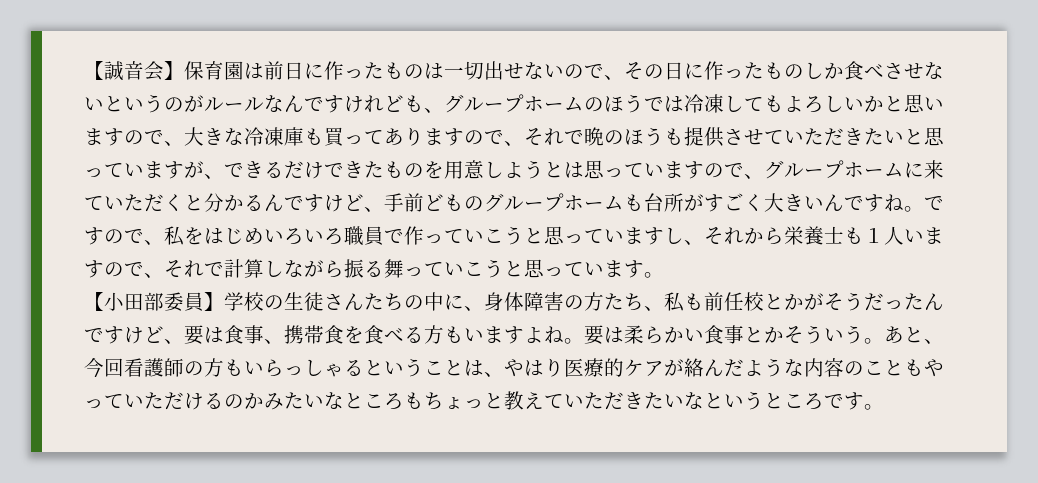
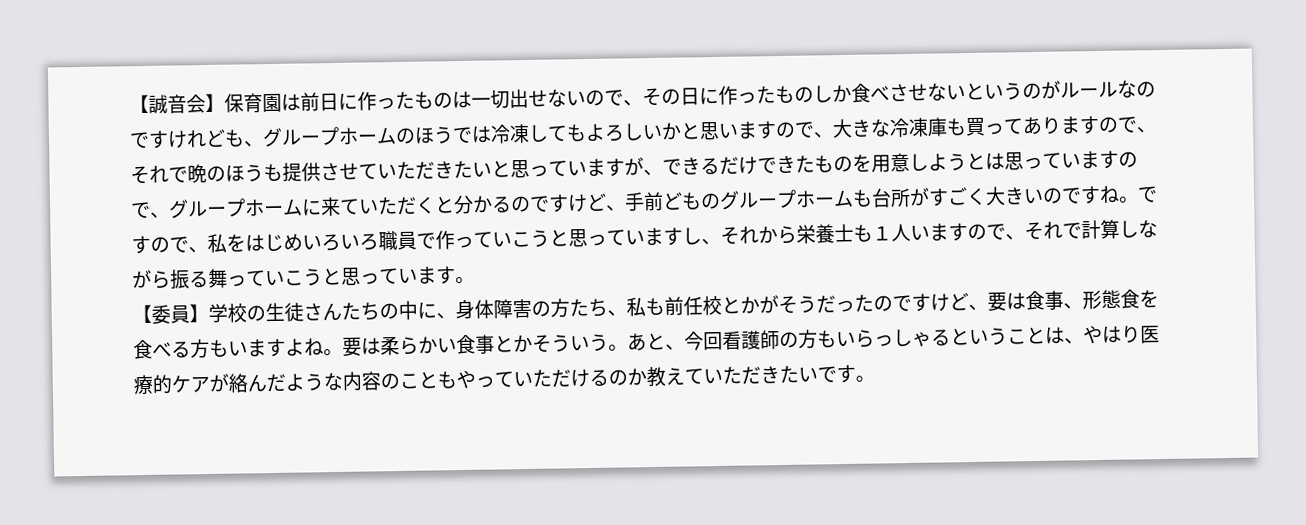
- 【誠音会】保育園は前日に作ったものは一切出せないので、その日に作ったものしか食べさせないというのがルールなんですけれども、グループホームのほうでは冷凍してもよろしいかと思いますので、大きな冷凍庫も買ってありますので、それで晩のほうも提供させていただきたいと思っていますが、できるだけできたものを用意しようとは思っていますので、グループホームに来ていただくと分かるんですけど、手前どものグループホームも台所がすごく大きいんですね。
+ 【誠音会】保育園は前日に作ったものは一切出せないので、その日に作ったものしか食べさせないというのがルールなのですけれども、グループホームのほうでは冷凍してもよろしいかと思いますので、大きな冷凍庫も買ってありますので、それで晩のほうも提供させていただきたいと思っていますが、できるだけできたものを用意しようとは思っていますので、グループホームに来ていただくと分かるのですけど、手前どものグループホームも台所がすごく大きいのですね。
- 【小田部委員】学校の生徒さんたちの中に、身体障害の方たち、私も前任校とかがそうだったんですけど、要は食事、携帯食を食べる方もいますよね。
+ 【委員】学校の生徒さんたちの中に、身体障害の方たち、私も前任校とかがそうだったのですけど、要は食事、形態食を食べる方もいますよね。
- あと、今回看護師の方もいらっしゃるということは、やはり医療的ケアが絡んだような内容のこともやっていただけるのかみたいなところもちょっと教えていただきたいなというところです。
+ あと、今回看護師の方もいらっしゃるということは、やはり医療的ケアが絡んだような内容のこともやっていただけるのか教えていただきたいです。

